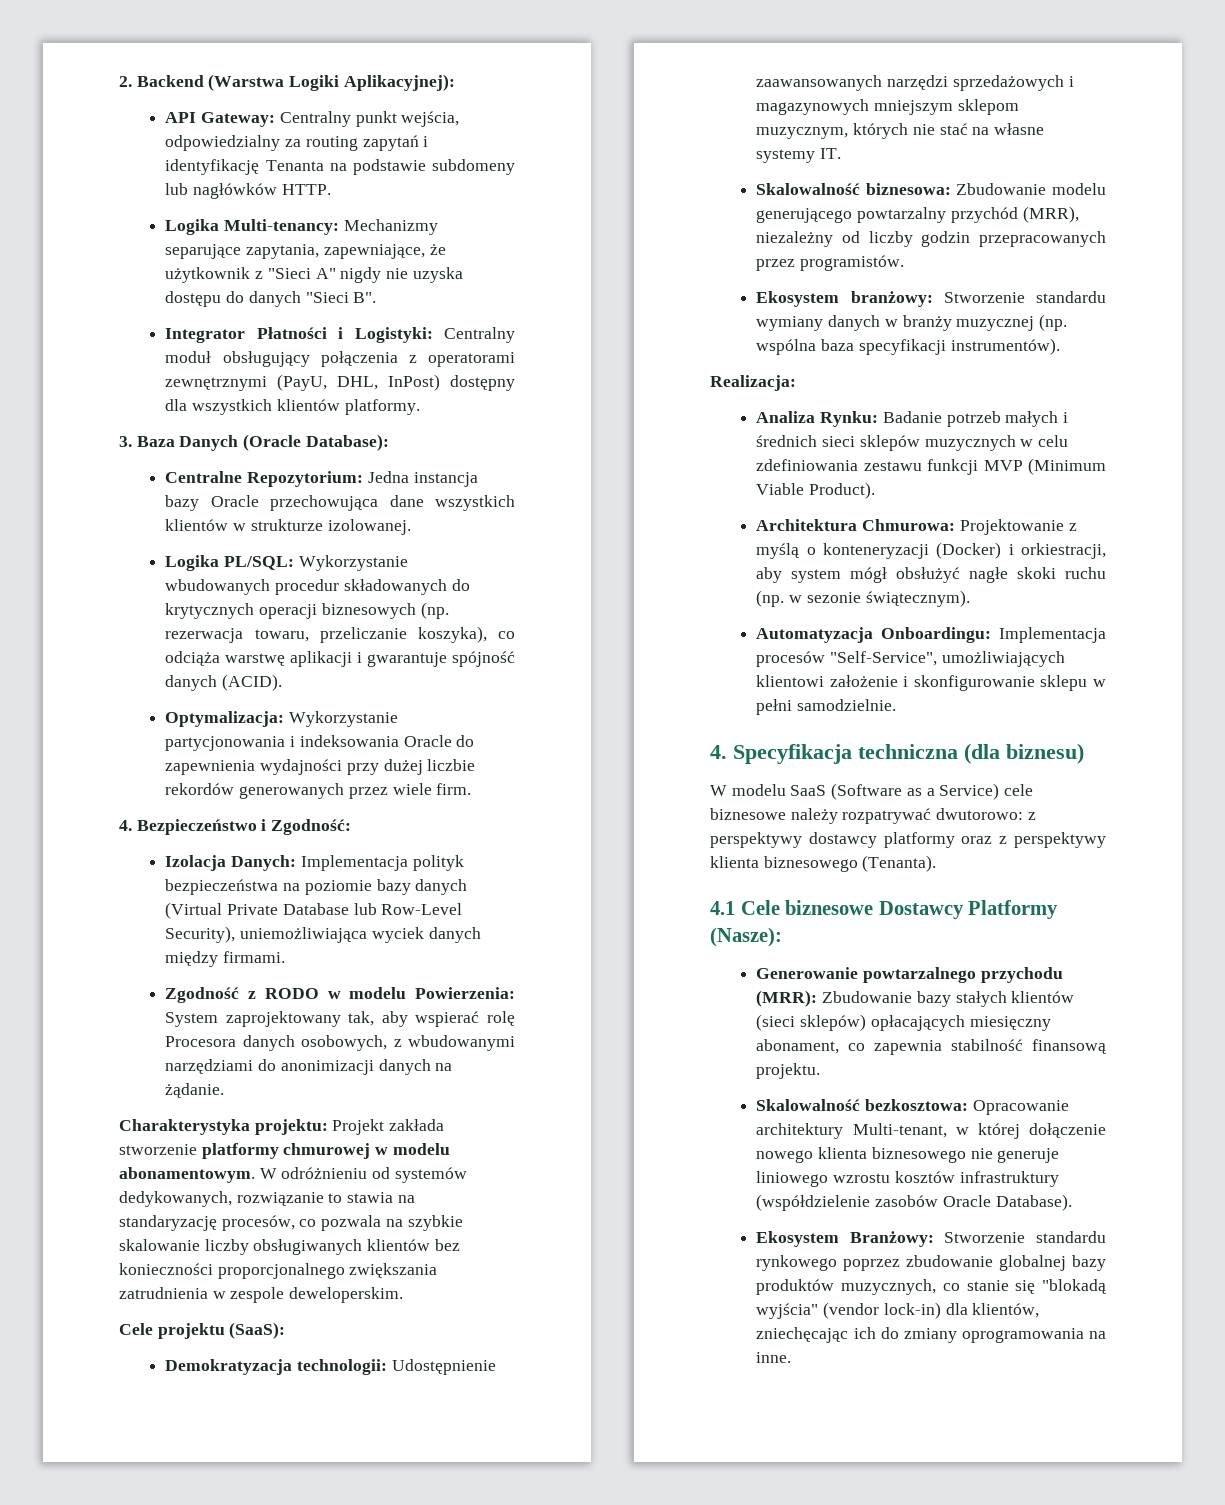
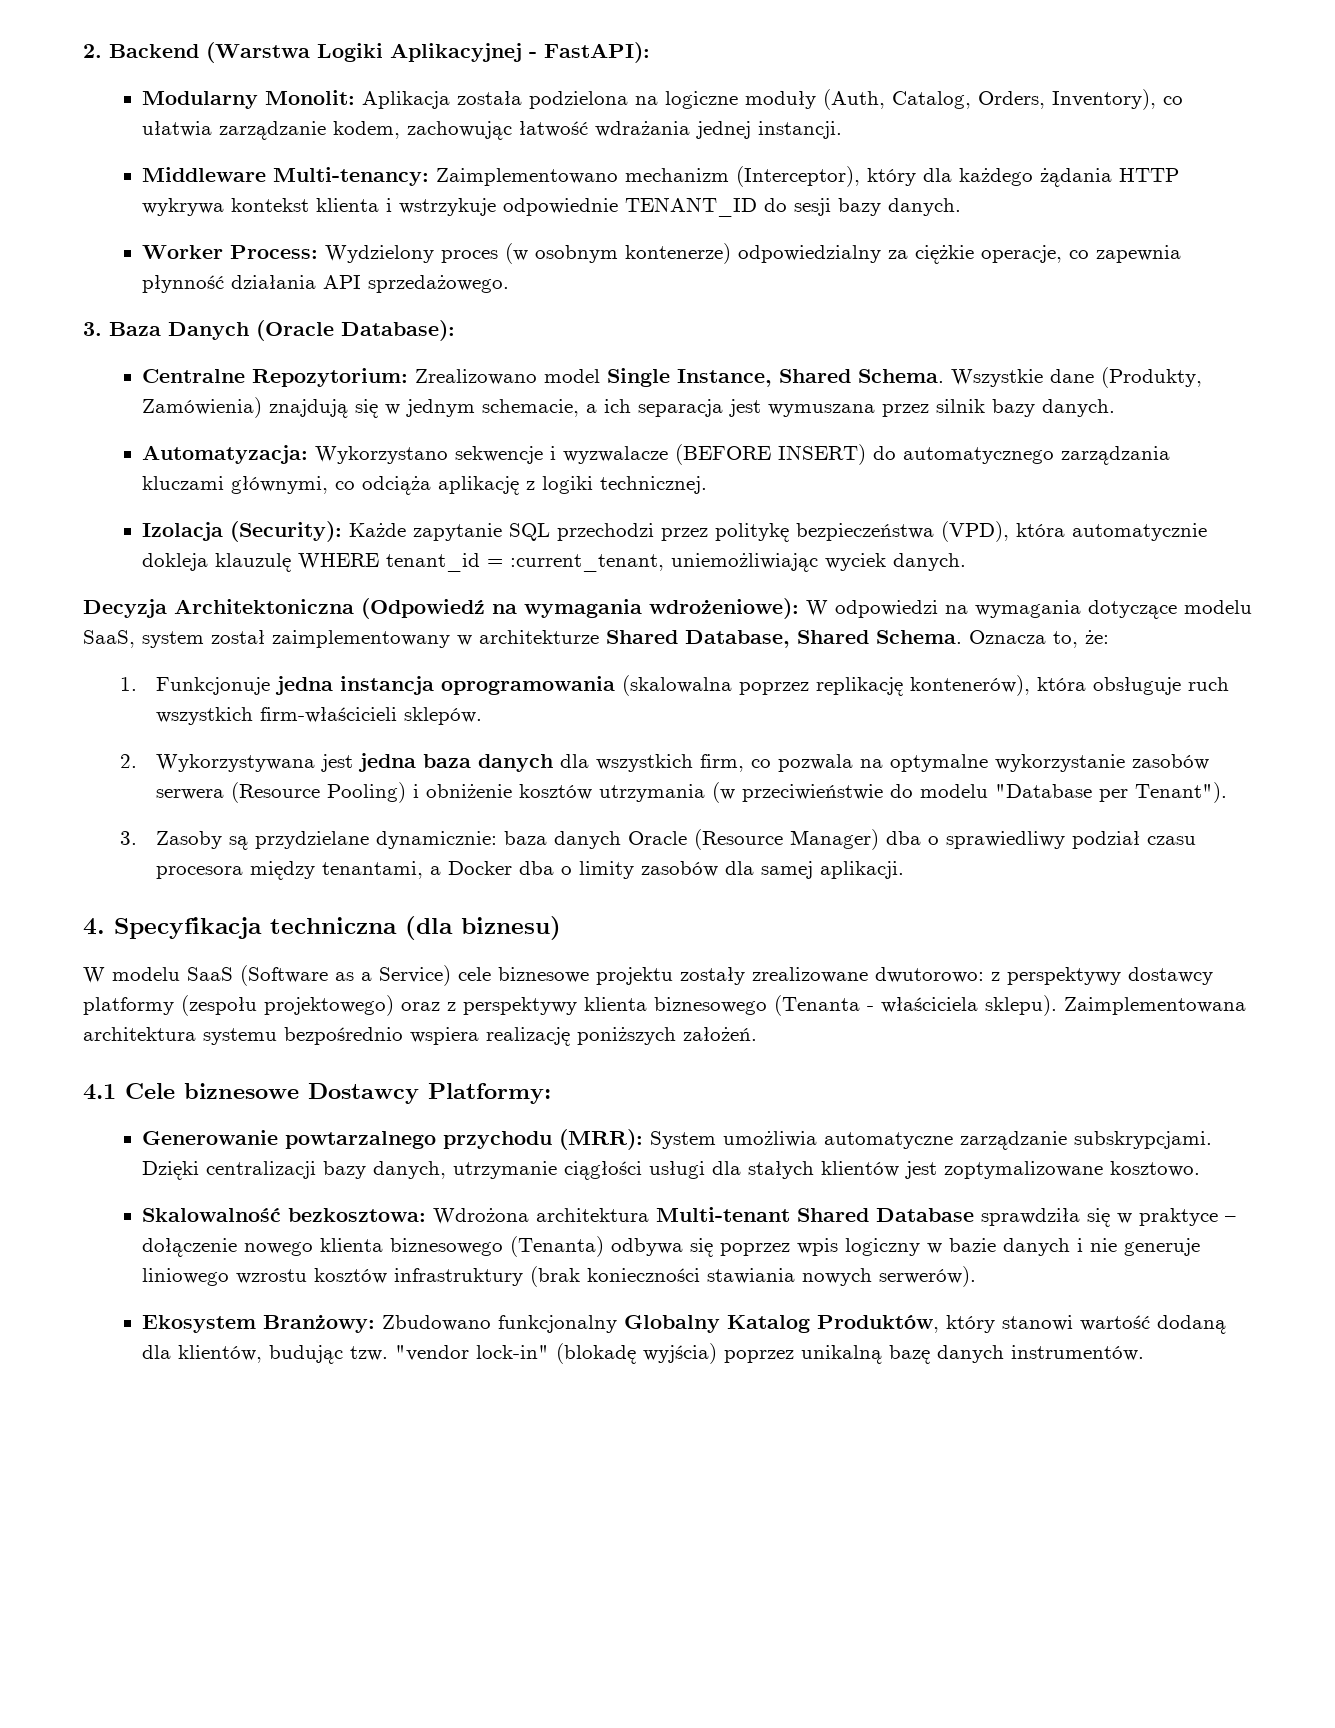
- 2. Backend (Warstwa Logiki Aplikacyjnej):
- API Gateway: Centralny punkt wejścia, odpowiedzialny za routing zapytań i identyfikację Tenanta na podstawie subdomeny lub nagłówków HTTP.
- Logika Multi-tenancy: Mechanizmy separujące zapytania, zapewniające, że użytkownik z "Sieci A" nigdy nie uzyska dostępu do danych "Sieci B".
- Integrator Płatności i Logistyki: Centralny moduł obsługujący połączenia z operatorami zewnętrznymi (PayU, DHL, InPost) dostępny dla wszystkich klientów platformy.
+ 2. Backend (Warstwa Logiki Aplikacyjnej - FastAPI):
+ Modularny Monolit: Aplikacja została podzielona na logiczne moduły (Auth, Catalog, Orders, Inventory), co ułatwia zarządzanie kodem, zachowując łatwość wdrażania jednej instancji.
+ Middleware Multi-tenancy: Zaimplementowano mechanizm (Interceptor), który dla każdego żądania HTTP wykrywa kontekst klienta i wstrzykuje odpowiednie TENANT_ID do sesji bazy danych.
+ Worker Process: Wydzielony proces (w osobnym kontenerze) odpowiedzialny za ciężkie operacje, co zapewnia płynność działania API sprzedażowego.
- Centralne Repozytorium: Jedna instancja bazy Oracle przechowująca dane wszystkich klientów w strukturze izolowanej.
- Logika PL/SQL: Wykorzystanie wbudowanych procedur składowanych do krytycznych operacji biznesowych (np. rezerwacja towaru, przeliczanie koszyka), co odciąża warstwę aplikacji i gwarantuje spójność danych (ACID).
- Optymalizacja: Wykorzystanie partycjonowania i indeksowania Oracle do zapewnienia wydajności przy dużej liczbie rekordów generowanych przez wiele firm.
- 4. Bezpieczeństwo i Zgodność:
- Izolacja Danych: Implementacja polityk bezpieczeństwa na poziomie bazy danych (Virtual Private Database lub Row-Level Security), uniemożliwiająca wyciek danych między firmami.
- Zgodność z RODO w modelu Powierzenia: System zaprojektowany tak, aby wspierać rolę Procesora danych osobowych, z wbudowanymi narzędziami do anonimizacji danych na żądanie.
- Charakterystyka projektu: Projekt zakłada stworzenie platformy chmurowej w modelu abonamentowym. W odróżnieniu od systemów dedykowanych, rozwiązanie to stawia na standaryzację procesów, co pozwala na szybkie skalowanie liczby obsługiwanych klientów bez konieczności proporcjonalnego zwiększania zatrudnienia w zespole deweloperskim.
- Cele projektu (SaaS):
- Demokratyzacja technologii: Udostępnienie zaawansowanych narzędzi sprzedażowych i magazynowych mniejszym sklepom muzycznym, których nie stać na własne systemy IT.
- Skalowalność biznesowa: Zbudowanie modelu generującego powtarzalny przychód (MRR), niezależny od liczby godzin przepracowanych przez programistów.
- Ekosystem branżowy: Stworzenie standardu wymiany danych w branży muzycznej (np. wspólna baza specyfikacji instrumentów).
- Realizacja:
- Analiza Rynku: Badanie potrzeb małych i średnich sieci sklepów muzycznych w celu zdefiniowania zestawu funkcji MVP (Minimum Viable Product).
- Architektura Chmurowa: Projektowanie z myślą o konteneryzacji (Docker) i orkiestracji, aby system mógł obsłużyć nagłe skoki ruchu (np. w sezonie świątecznym).
- Automatyzacja Onboardingu: Implementacja procesów "Self-Service", umożliwiających klientowi założenie i skonfigurowanie sklepu w pełni samodzielnie.
+ Centralne Repozytorium: Zrealizowano model Single Instance, Shared Schema. Wszystkie dane (Produkty, Zamówienia) znajdują się w jednym schemacie, a ich separacja jest wymuszana przez silnik bazy danych.
+ Automatyzacja: Wykorzystano sekwencje i wyzwalacze (BEFORE INSERT) do automatycznego zarządzania kluczami głównymi, co odciąża aplikację z logiki technicznej.
+ Izolacja (Security): Każde zapytanie SQL przechodzi przez politykę bezpieczeństwa (VPD), która automatycznie dokleja klauzulę WHERE tenant_id = :current_tenant, uniemożliwiając wyciek danych.
+ Decyzja Architektoniczna (Odpowiedź na wymagania wdrożeniowe): W odpowiedzi na wymagania dotyczące modelu SaaS, system został zaimplementowany w architekturze Shared Database, Shared Schema. Oznacza to, że:
+ 1. Funkcjonuje jedna instancja oprogramowania (skalowalna poprzez replikację kontenerów), która obsługuje ruch wszystkich firm-właścicieli sklepów.
+ 2. Wykorzystywana jest jedna baza danych dla wszystkich firm, co pozwala na optymalne wykorzystanie zasobów serwera (Resource Pooling) i obniżenie kosztów utrzymania (w przeciwieństwie do modelu "Database per Tenant").
+ 3. Zasoby są przydzielane dynamicznie: baza danych Oracle (Resource Manager) dba o sprawiedliwy podział czasu procesora między tenantami, a Docker dba o limity zasobów dla samej aplikacji.
- W modelu SaaS (Software as a Service) cele biznesowe należy rozpatrywać dwutorowo: z perspektywy dostawcy platformy oraz z perspektywy klienta biznesowego (Tenanta).
+ W modelu SaaS (Software as a Service) cele biznesowe projektu zostały zrealizowane dwutorowo: z perspektywy dostawcy platformy (zespołu projektowego) oraz z perspektywy klienta biznesowego (Tenanta - właściciela sklepu). Zaimplementowana architektura systemu bezpośrednio wspiera realizację poniższych założeń.
- 4.1 Cele biznesowe Dostawcy Platformy (Nasze):
+ 4.1 Cele biznesowe Dostawcy Platformy:
- Generowanie powtarzalnego przychodu (MRR): Zbudowanie bazy stałych klientów (sieci sklepów) opłacających miesięczny abonament, co zapewnia stabilność finansową projektu.
- Skalowalność bezkosztowa: Opracowanie architektury Multi-tenant, w której dołączenie nowego klienta biznesowego nie generuje liniowego wzrostu kosztów infrastruktury (współdzielenie zasobów Oracle Database).
- Ekosystem Branżowy: Stworzenie standardu rynkowego poprzez zbudowanie globalnej bazy produktów muzycznych, co stanie się "blokadą wyjścia" (vendor lock-in) dla klientów, zniechęcając ich do zmiany oprogramowania na inne.
+ Generowanie powtarzalnego przychodu (MRR): System umożliwia automatyczne zarządzanie subskrypcjami. Dzięki centralizacji bazy danych, utrzymanie ciągłości usługi dla stałych klientów jest zoptymalizowane kosztowo.
+ Skalowalność bezkosztowa: Wdrożona architektura Multi-tenant Shared Database sprawdziła się w praktyce – dołączenie nowego klienta biznesowego (Tenanta) odbywa się poprzez wpis logiczny w bazie danych i nie generuje liniowego wzrostu kosztów infrastruktury (brak konieczności stawiania nowych serwerów).
+ Ekosystem Branżowy: Zbudowano funkcjonalny Globalny Katalog Produktów, który stanowi wartość dodaną dla klientów, budując tzw. "vendor lock-in" (blokadę wyjścia) poprzez unikalną bazę danych instrumentów.

